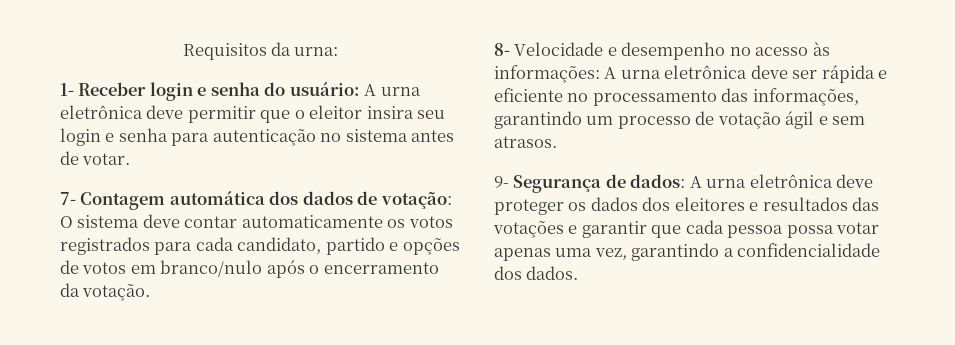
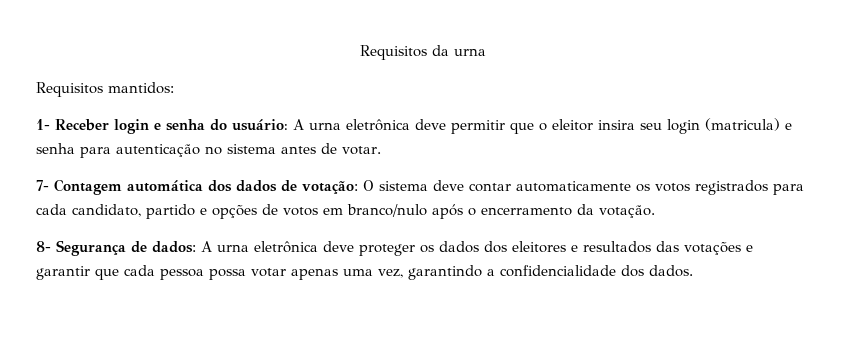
- Requisitos da urna:
+ Requisitos da urna
+ Requisitos mantidos:
- 1- Receber login e senha do usuário: A urna eletrônica deve permitir que o eleitor insira seu login e senha para autenticação no sistema antes de votar.
+ 1- Receber login e senha do usuário: A urna eletrônica deve permitir que o eleitor insira seu login (matricula) e senha para autenticação no sistema antes de votar.
- 8- Velocidade e desempenho no acesso às informações: A urna eletrônica deve ser rápida e eficiente no processamento das informações, garantindo um processo de votação ágil e sem atrasos.
- 9- Segurança de dados: A urna eletrônica deve proteger os dados dos eleitores e resultados das votações e garantir que cada pessoa possa votar apenas uma vez, garantindo a confidencialidade dos dados.
+ 8- Segurança de dados: A urna eletrônica deve proteger os dados dos eleitores e resultados das votações e garantir que cada pessoa possa votar apenas uma vez, garantindo a confidencialidade dos dados.

